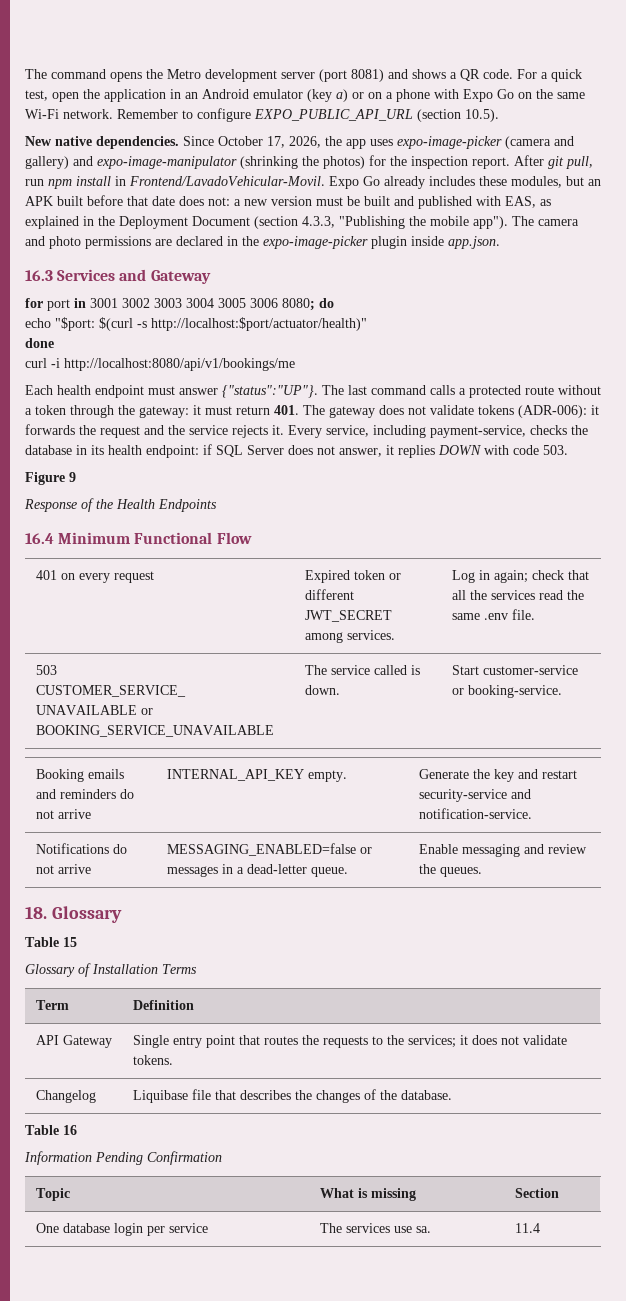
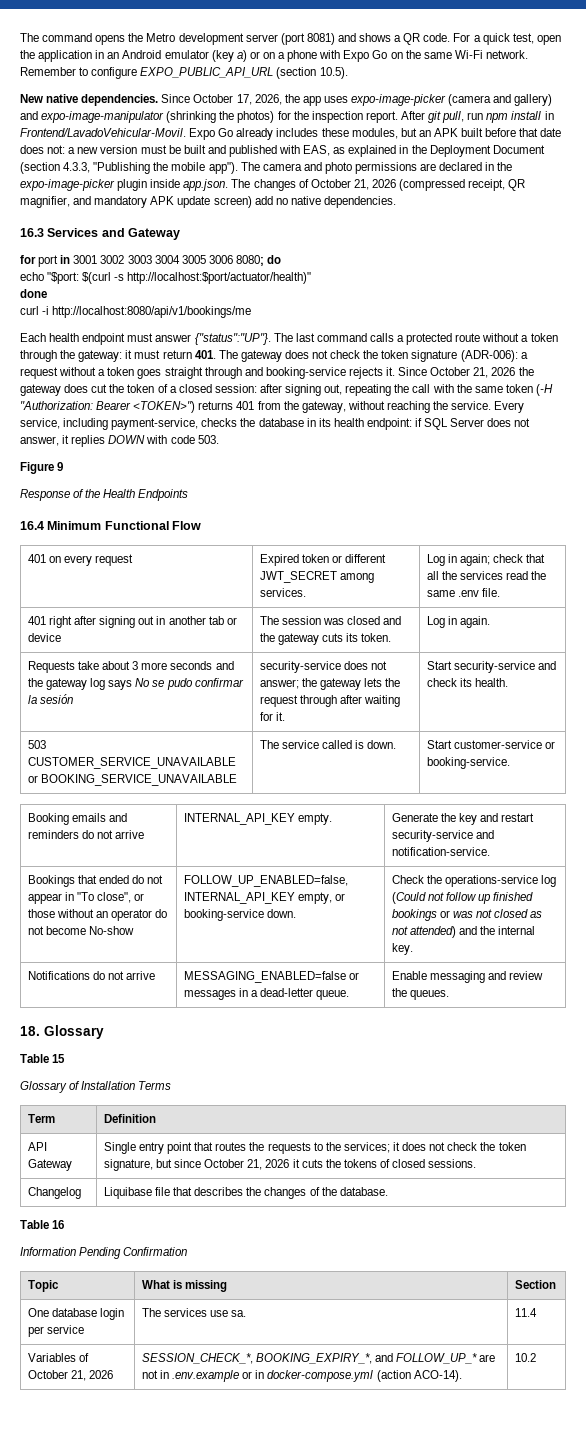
- The camera and photo permissions are declared in the expo-image-picker plugin inside app.json.
+ The camera and photo permissions are declared in the expo-image-picker plugin inside app.json. The changes of October 21, 2026 (compressed receipt, QR magnifier, and mandatory APK update screen) add no native dependencies.
- The last command calls a protected route without a token through the gateway: it must return 401. The gateway does not validate tokens (ADR-006): it forwards the request and the service rejects it.
+ The last command calls a protected route without a token through the gateway: it must return 401. The gateway does not check the token signature (ADR-006): a request without a token goes straight through and booking-service rejects it. Since October 21, 2026 the gateway does cut the token of a closed session: after signing out, repeating the call with the same token (-H "Authorization: Bearer <TOKEN>") returns 401 from the gateway, without reaching the service.
+ 401 right after signing out in another tab or device | The session was closed and the gateway cuts its token. | Log in again.
+ Requests take about 3 more seconds and the gateway log says No se pudo confirmar la sesión | security-service does not answer; the gateway lets the request through after waiting for it. | Start security-service and check its health.
+ Bookings that ended do not appear in "To close", or those without an operator do not become No-show | FOLLOW_UP_ENABLED=false, INTERNAL_API_KEY empty, or booking-service down. | Check the operations-service log (Could not follow up finished bookings or was not closed as not attended) and the internal key.
- API Gateway | Single entry point that routes the requests to the services; it does not validate tokens.
+ API Gateway | Single entry point that routes the requests to the services; it does not check the token signature, but since October 21, 2026 it cuts the tokens of closed sessions.
+ Variables of October 21, 2026 | SESSION_CHECK_*, BOOKING_EXPIRY_*, and FOLLOW_UP_* are not in .env.example or in docker-compose.yml (action ACO-14). | 10.2

